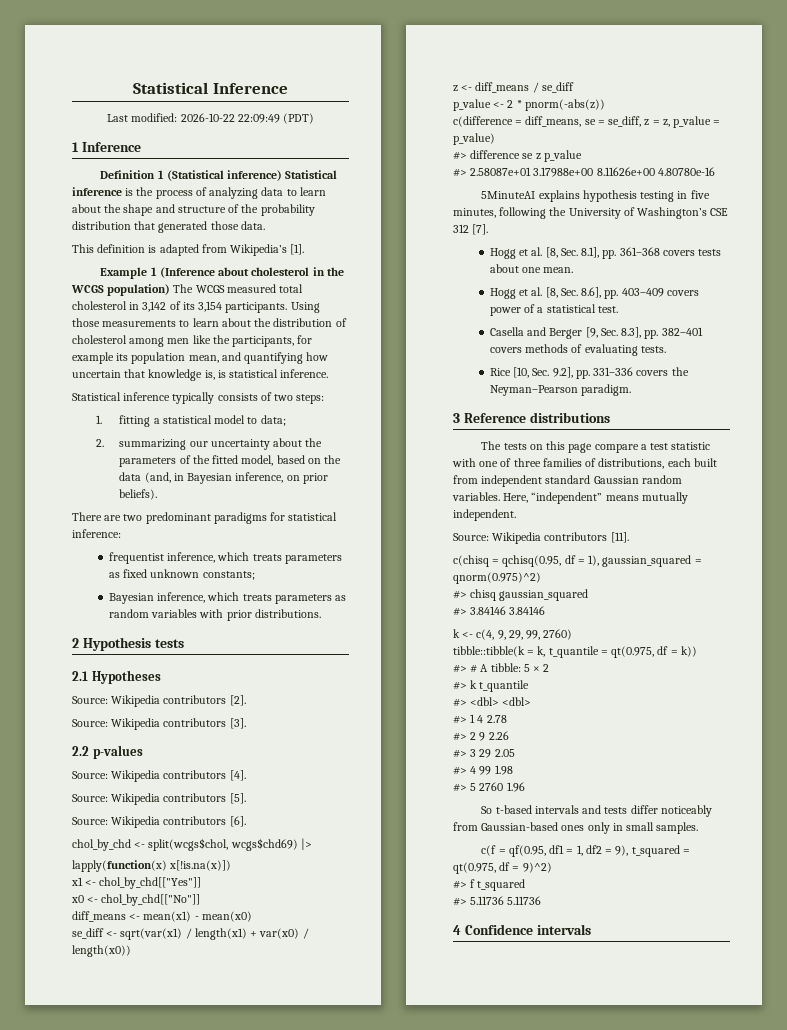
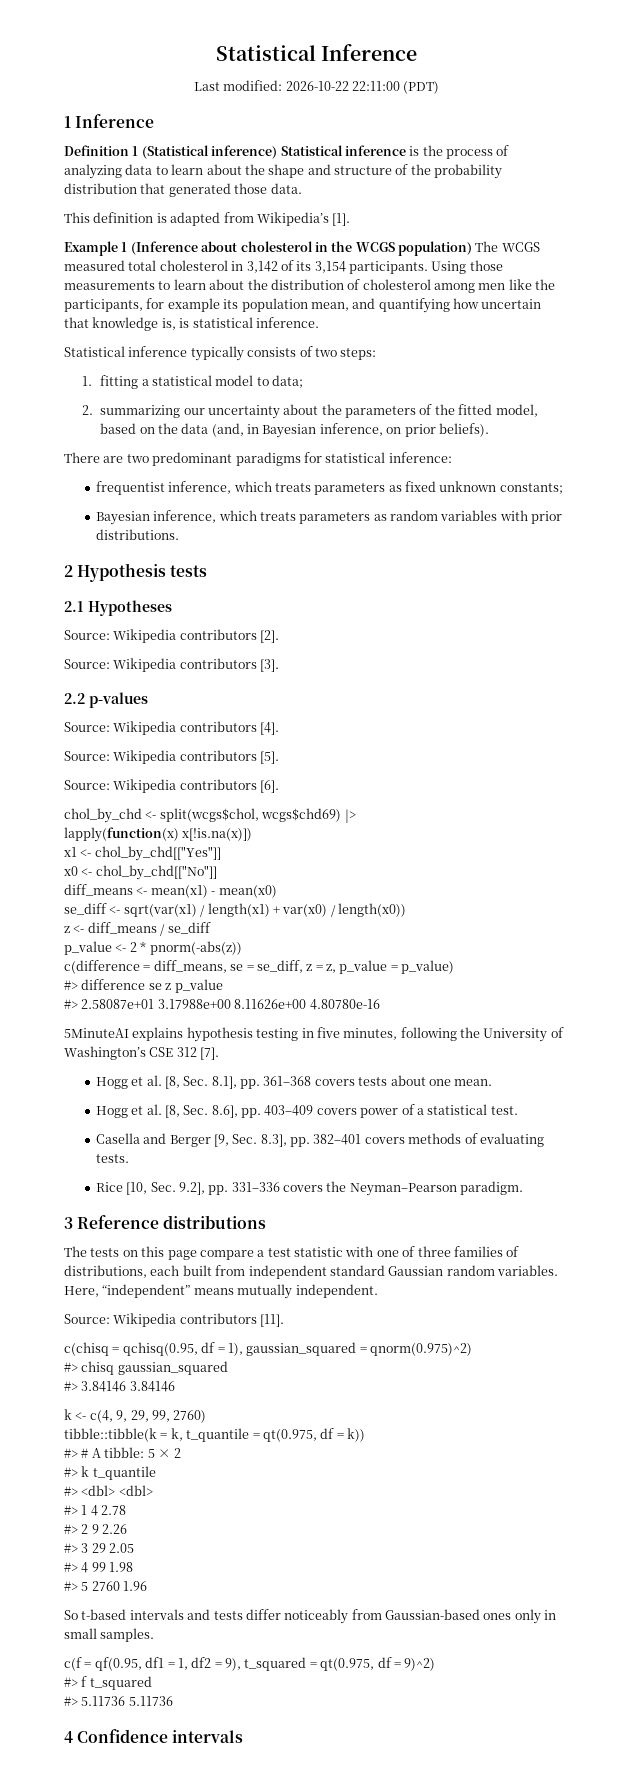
- Last modified: 2026-10-22 22:09:49 (PDT)
+ Last modified: 2026-10-22 22:11:00 (PDT)

